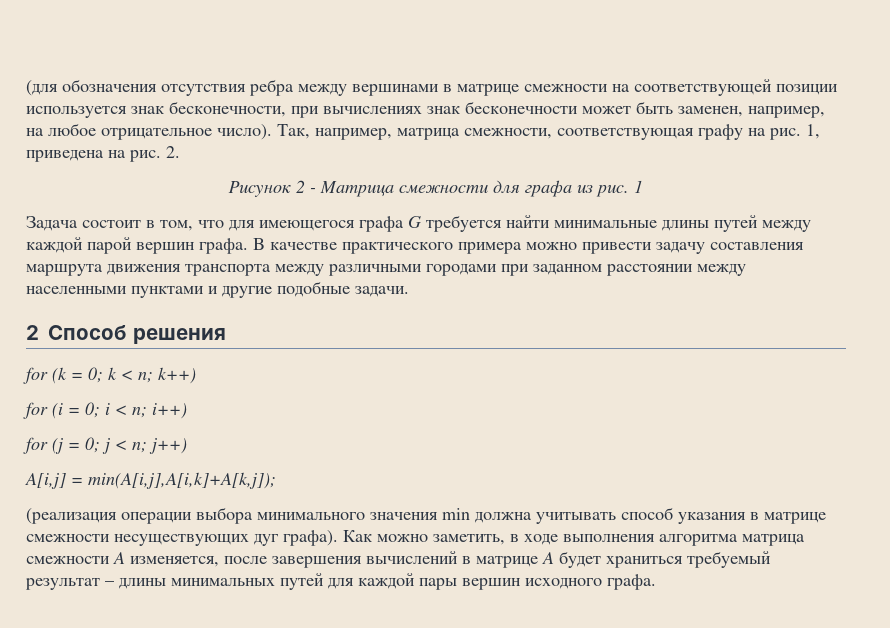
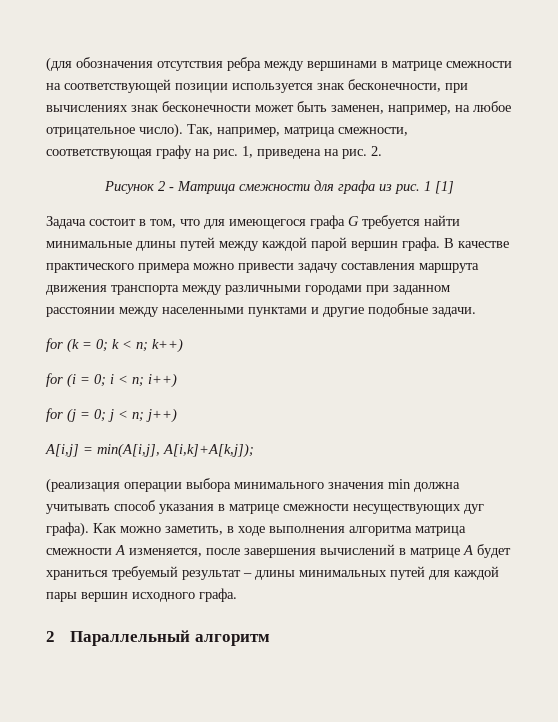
- 1
+ 1 [1]
- 2 Способ решения
- A[i,j] = min(A[i,j],A[i,k]+A[k,j]);
+ A[i,j] = min(A[i,j], A[i,k]+A[k,j]);
+ 2 Параллельный алгоритм

